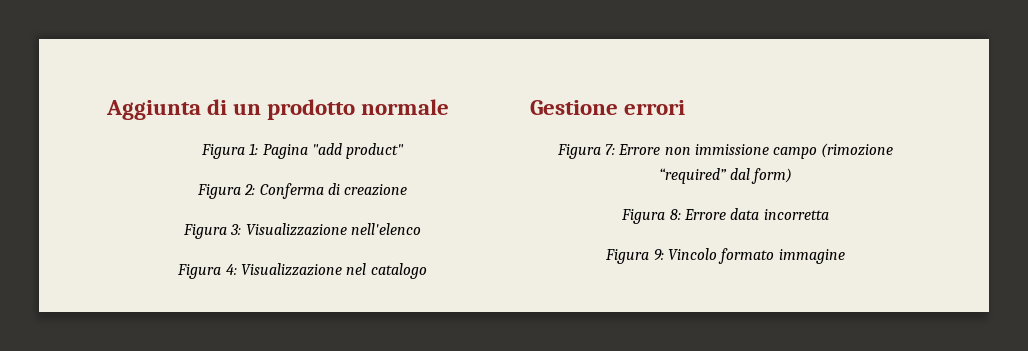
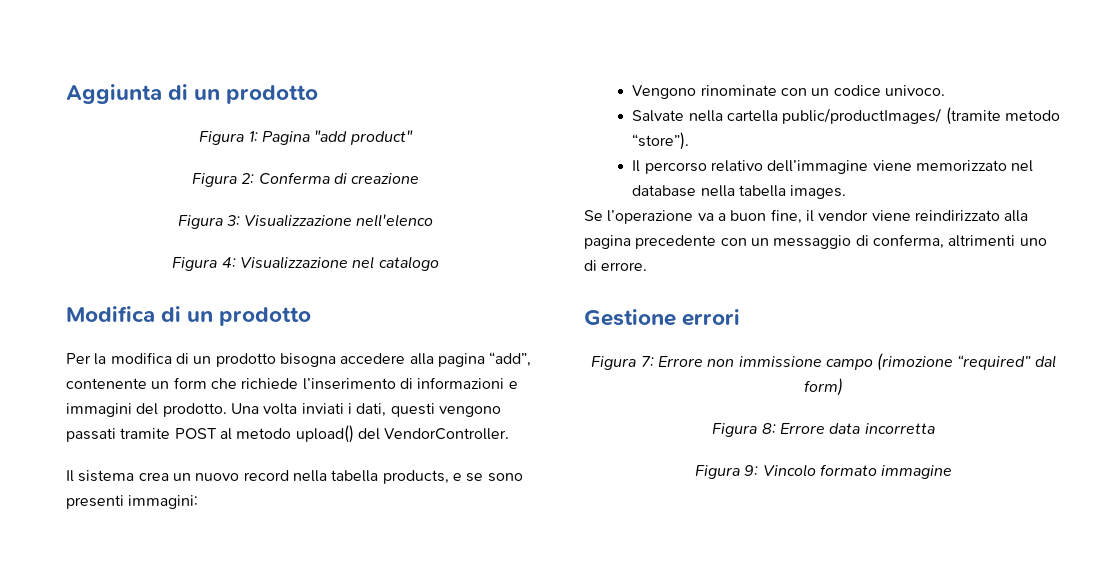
- Aggiunta di un prodotto normale
+ Aggiunta di un prodotto
+ Modifica di un prodotto
+ Per la modifica di un prodotto bisogna accedere alla pagina “add”, contenente un form che richiede l’inserimento di informazioni e immagini del prodotto. Una volta inviati i dati, questi vengono passati tramite POST al metodo upload() del VendorController.
+ Il sistema crea un nuovo record nella tabella products, e se sono presenti immagini:
+ Vengono rinominate con un codice univoco.
+ Salvate nella cartella public/productImages/ (tramite metodo “store”).
+ Il percorso relativo dell’immagine viene memorizzato nel database nella tabella images.
+ Se l’operazione va a buon fine, il vendor viene reindirizzato alla pagina precedente con un messaggio di conferma, altrimenti uno di errore.

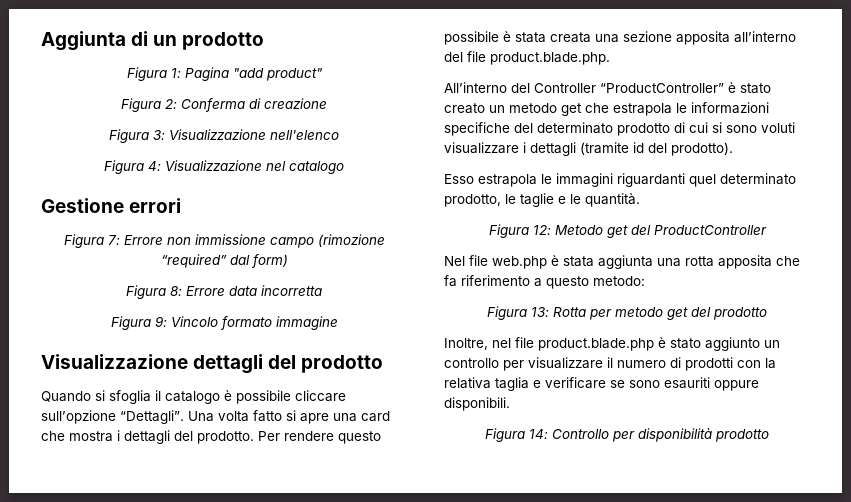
- Modifica di un prodotto
- Per la modifica di un prodotto bisogna accedere alla pagina “add”, contenente un form che richiede l’inserimento di informazioni e immagini del prodotto. Una volta inviati i dati, questi vengono passati tramite POST al metodo upload() del VendorController.
- Il sistema crea un nuovo record nella tabella products, e se sono presenti immagini:
- Vengono rinominate con un codice univoco.
- Salvate nella cartella public/productImages/ (tramite metodo “store”).
- Il percorso relativo dell’immagine viene memorizzato nel database nella tabella images.
- Se l’operazione va a buon fine, il vendor viene reindirizzato alla pagina precedente con un messaggio di conferma, altrimenti uno di errore.
+ Visualizzazione dettagli del prodotto
+ Quando si sfoglia il catalogo è possibile cliccare sull’opzione “Dettagli”. Una volta fatto si apre una card che mostra i dettagli del prodotto. Per rendere questo possibile è stata creata una sezione apposita all’interno del file product.blade.php.
+ All’interno del Controller “ProductController” è stato creato un metodo get che estrapola le informazioni specifiche del determinato prodotto di cui si sono voluti visualizzare i dettagli (tramite id del prodotto).
+ Esso estrapola le immagini riguardanti quel determinato prodotto, le taglie e le quantità.
+ Figura 12: Metodo get del ProductController
+ Nel file web.php è stata aggiunta una rotta apposita che fa riferimento a questo metodo:
+ Figura 13: Rotta per metodo get del prodotto
+ Inoltre, nel file product.blade.php è stato aggiunto un controllo per visualizzare il numero di prodotti con la relativa taglia e verificare se sono esauriti oppure disponibili.
+ Figura 14: Controllo per disponibilità prodotto

